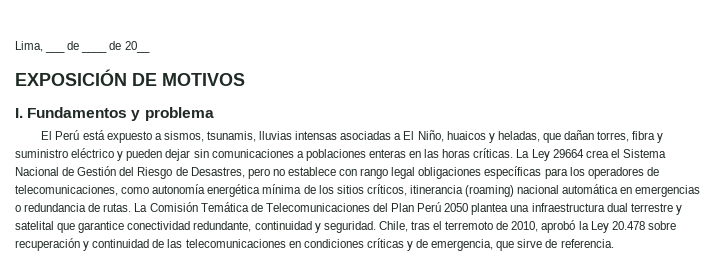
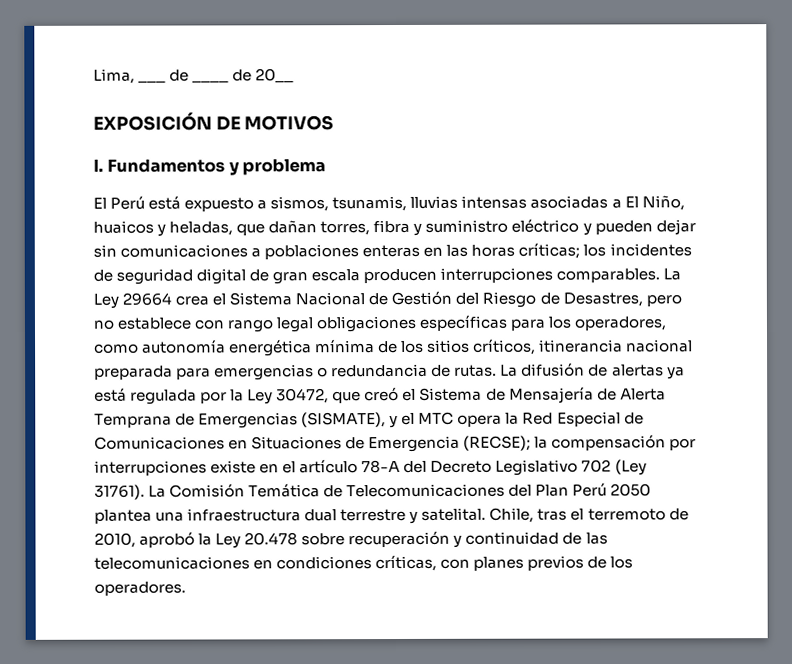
- El Perú está expuesto a sismos, tsunamis, lluvias intensas asociadas a El Niño, huaicos y heladas, que dañan torres, fibra y suministro eléctrico y pueden dejar sin comunicaciones a poblaciones enteras en las horas críticas.
+ El Perú está expuesto a sismos, tsunamis, lluvias intensas asociadas a El Niño, huaicos y heladas, que dañan torres, fibra y suministro eléctrico y pueden dejar sin comunicaciones a poblaciones enteras en las horas críticas; los incidentes de seguridad digital de gran escala producen interrupciones comparables.
- La Ley 29664 crea el Sistema Nacional de Gestión del Riesgo de Desastres, pero no establece con rango legal obligaciones específicas para los operadores de telecomunicaciones, como autonomía energética mínima de los sitios críticos, itinerancia (roaming) nacional automática en emergencias o redundancia de rutas.
+ La Ley 29664 crea el Sistema Nacional de Gestión del Riesgo de Desastres, pero no establece con rango legal obligaciones específicas para los operadores, como autonomía energética mínima de los sitios críticos, itinerancia nacional preparada para emergencias o redundancia de rutas.
- La Comisión Temática de Telecomunicaciones del Plan Perú 2050 plantea una infraestructura dual terrestre y satelital que garantice conectividad redundante, continuidad y seguridad.
+ La difusión de alertas ya está regulada por la Ley 30472, que creó el Sistema de Mensajería de Alerta Temprana de Emergencias (SISMATE), y el MTC opera la Red Especial de Comunicaciones en Situaciones de Emergencia (RECSE); la compensación por interrupciones existe en el artículo 78-A del Decreto Legislativo 702 (Ley 31761). La Comisión Temática de Telecomunicaciones del Plan Perú 2050 plantea una infraestructura dual terrestre y satelital.
- Chile, tras el terremoto de 2010, aprobó la Ley 20.478 sobre recuperación y continuidad de las telecomunicaciones en condiciones críticas y de emergencia, que sirve de referencia.
+ Chile, tras el terremoto de 2010, aprobó la Ley 20.478 sobre recuperación y continuidad de las telecomunicaciones en condiciones críticas, con planes previos de los operadores.

